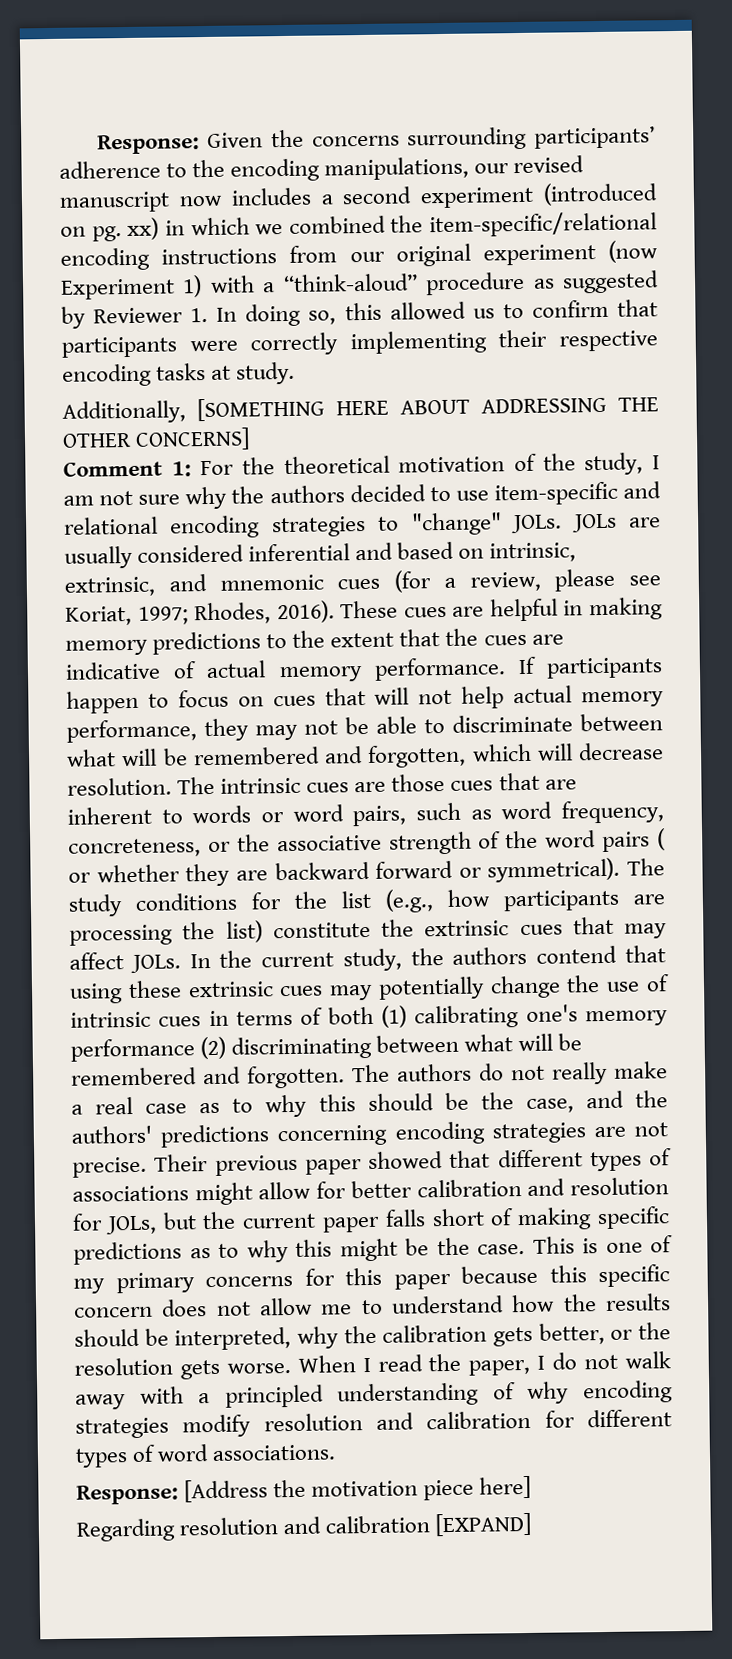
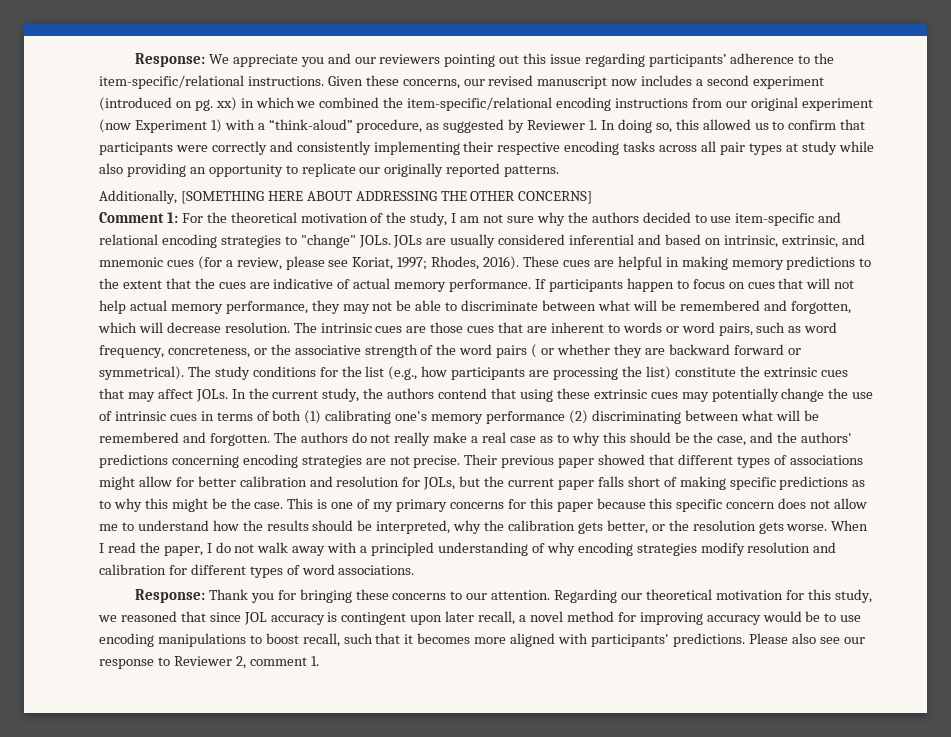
- Response: Given the concerns surrounding participants’ adherence to the encoding manipulations, our revised manuscript now includes a second experiment (introduced on pg. xx) in which we combined the item-specific/relational encoding instructions from our original experiment (now Experiment 1) with a “think-aloud” procedure as suggested by Reviewer 1. In doing so, this allowed us to confirm that participants were correctly implementing their respective encoding tasks at study.
+ Response: We appreciate you and our reviewers pointing out this issue regarding participants’ adherence to the item-specific/relational instructions. Given these concerns, our revised manuscript now includes a second experiment (introduced on pg. xx) in which we combined the item-specific/relational encoding instructions from our original experiment (now Experiment 1) with a “think-aloud” procedure, as suggested by Reviewer 1. In doing so, this allowed us to confirm that participants were correctly and consistently implementing their respective encoding tasks across all pair types at study while also providing an opportunity to replicate our originally reported patterns.
- Response: [Address the motivation piece here]
- Regarding resolution and calibration [EXPAND]
+ Response: Thank you for bringing these concerns to our attention. Regarding our theoretical motivation for this study, we reasoned that since JOL accuracy is contingent upon later recall, a novel method for improving accuracy would be to use encoding manipulations to boost recall, such that it becomes more aligned with participants' predictions. Please also see our response to Reviewer 2, comment 1.

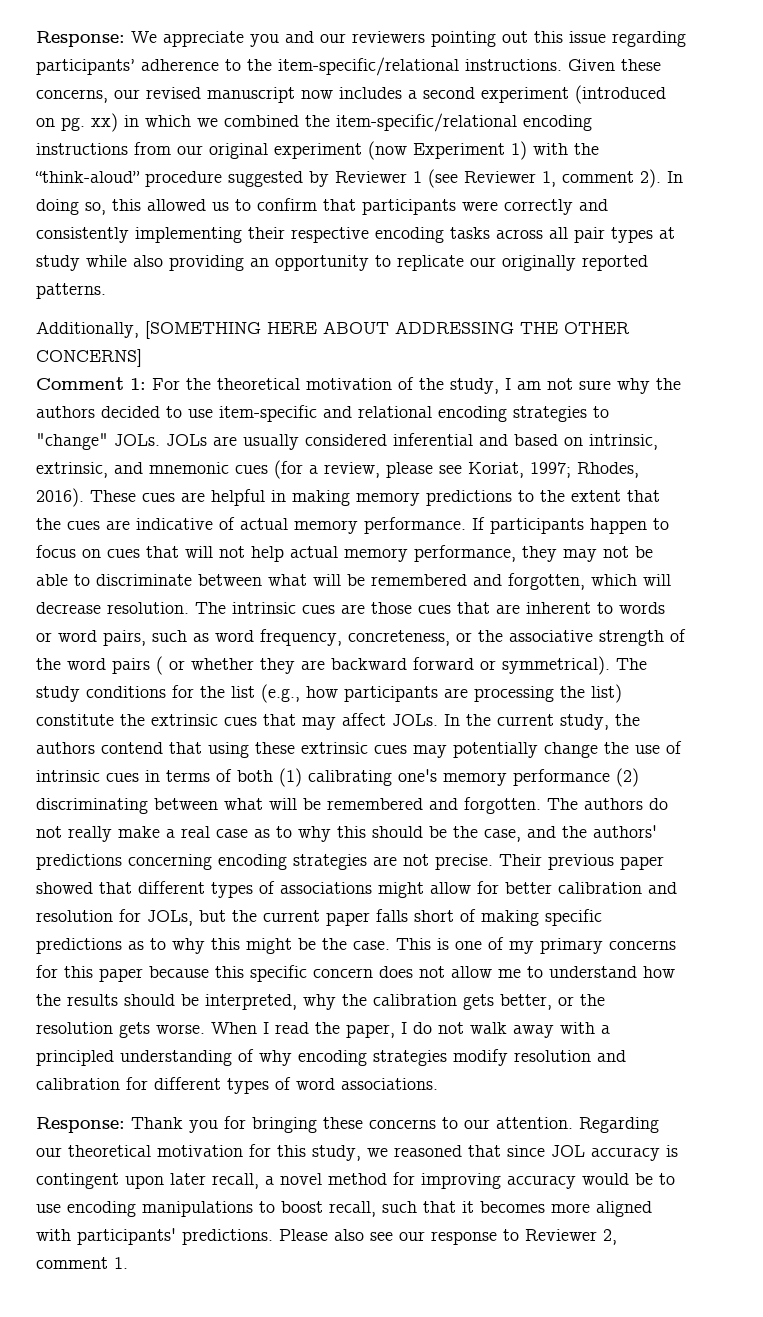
- Given these concerns, our revised manuscript now includes a second experiment (introduced on pg. xx) in which we combined the item-specific/relational encoding instructions from our original experiment (now Experiment 1) with a “think-aloud” procedure, as suggested by Reviewer 1. In doing so, this allowed us to confirm that participants were correctly and consistently implementing their respective encoding tasks across all pair types at study while also providing an opportunity to replicate our originally reported patterns.
+ Given these concerns, our revised manuscript now includes a second experiment (introduced on pg. xx) in which we combined the item-specific/relational encoding instructions from our original experiment (now Experiment 1) with the “think-aloud” procedure suggested by Reviewer 1 (see Reviewer 1, comment 2). In doing so, this allowed us to confirm that participants were correctly and consistently implementing their respective encoding tasks across all pair types at study while also providing an opportunity to replicate our originally reported patterns.

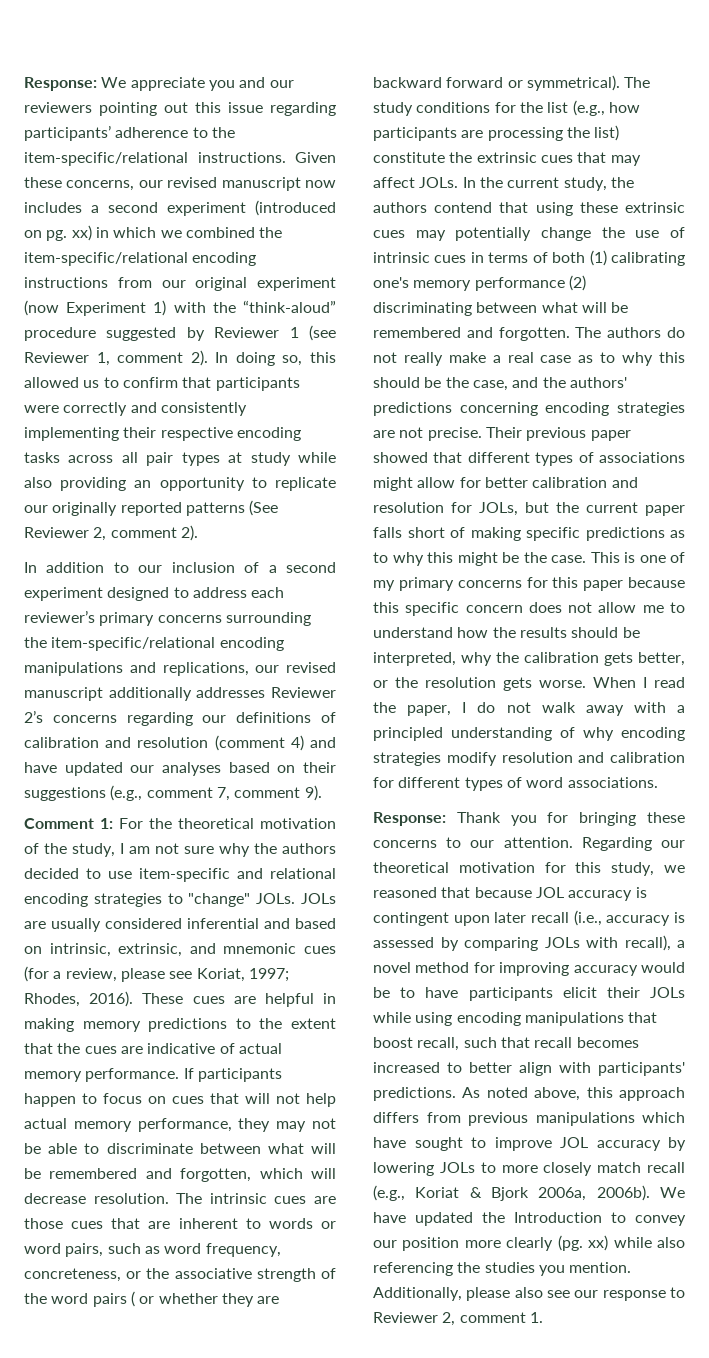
- In doing so, this allowed us to confirm that participants were correctly and consistently implementing their respective encoding tasks across all pair types at study while also providing an opportunity to replicate our originally reported patterns.
- Additionally, [SOMETHING HERE ABOUT ADDRESSING THE OTHER CONCERNS]
+ In doing so, this allowed us to confirm that participants were correctly and consistently implementing their respective encoding tasks across all pair types at study while also providing an opportunity to replicate our originally reported patterns (See Reviewer 2, comment 2).
+ In addition to our inclusion of a second experiment designed to address each reviewer’s primary concerns surrounding the item-specific/relational encoding manipulations and replications, our revised manuscript additionally addresses Reviewer 2’s concerns regarding our definitions of calibration and resolution (comment 4) and have updated our analyses based on their suggestions (e.g., comment 7, comment 9).
- Regarding our theoretical motivation for this study, we reasoned that since JOL accuracy is contingent upon later recall, a novel method for improving accuracy would be to use encoding manipulations to boost recall, such that it becomes more aligned with participants' predictions. Please also see our response to Reviewer 2, comment 1.
+ Regarding our theoretical motivation for this study, we reasoned that because JOL accuracy is contingent upon later recall (i.e., accuracy is assessed by comparing JOLs with recall), a novel method for improving accuracy would be to have participants elicit their JOLs while using encoding manipulations that boost recall, such that recall becomes increased to better align with participants' predictions. As noted above, this approach differs from previous manipulations which have sought to improve JOL accuracy by lowering JOLs to more closely match recall (e.g., Koriat & Bjork 2006a, 2006b). We have updated the Introduction to convey our position more clearly (pg. xx) while also referencing the studies you mention. Additionally, please also see our response to Reviewer 2, comment 1.

